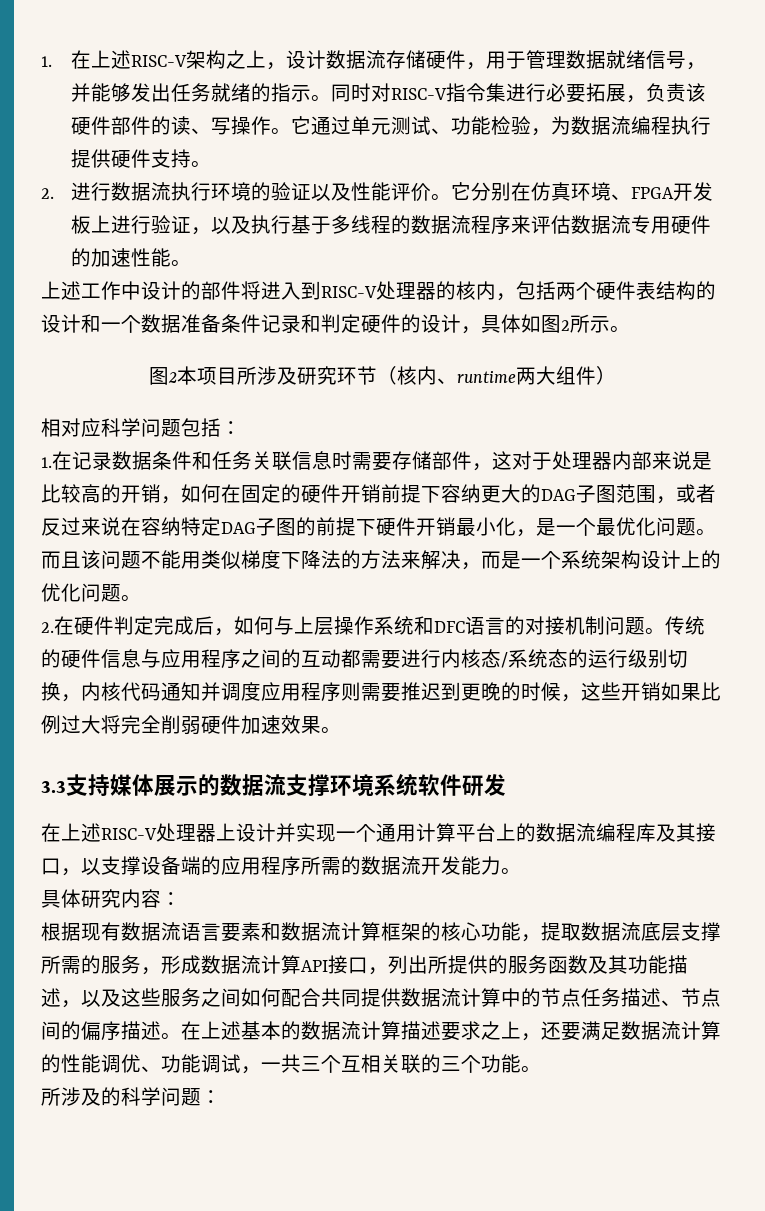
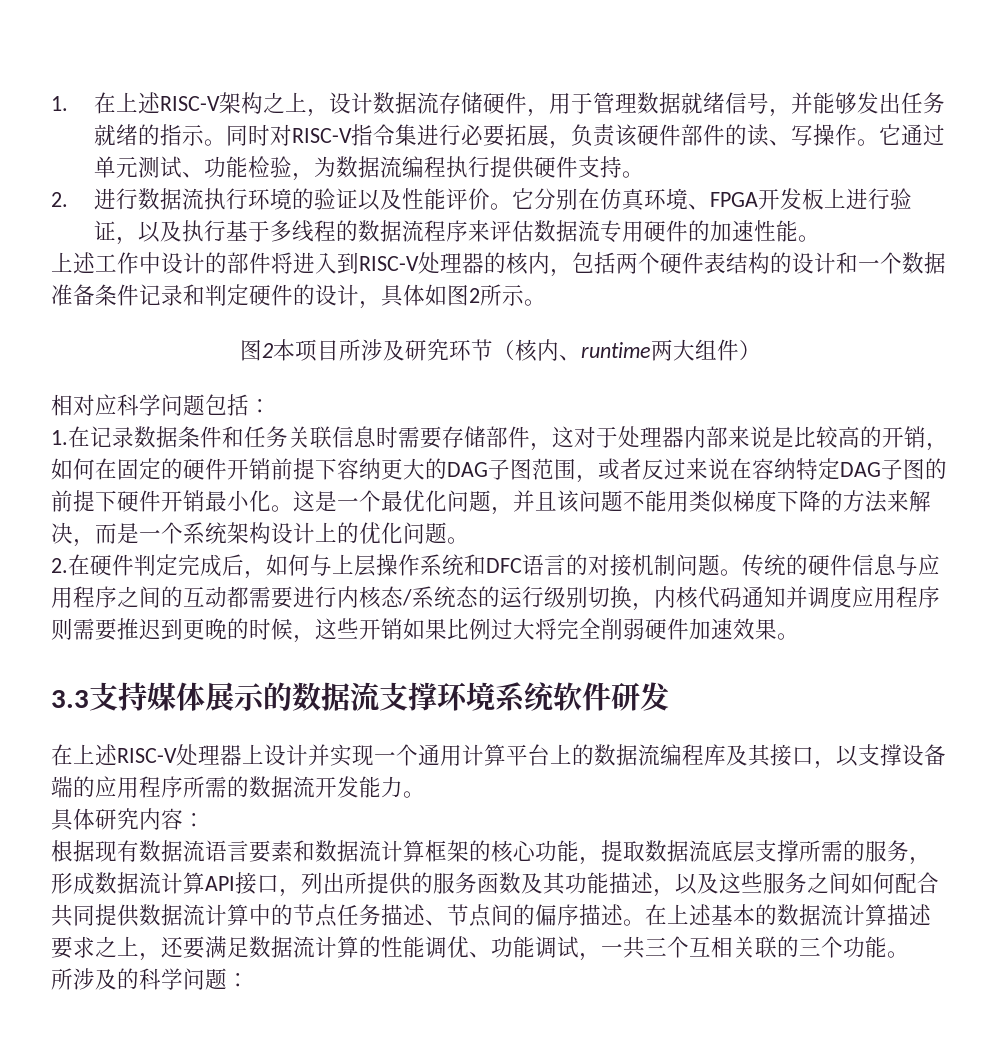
- 1.在记录数据条件和任务关联信息时需要存储部件，这对于处理器内部来说是比较高的开销，如何在固定的硬件开销前提下容纳更大的DAG子图范围，或者反过来说在容纳特定DAG子图的前提下硬件开销最小化，是一个最优化问题。而且该问题不能用类似梯度下降法的方法来解决，而是一个系统架构设计上的优化问题。
+ 1.在记录数据条件和任务关联信息时需要存储部件，这对于处理器内部来说是比较高的开销，如何在固定的硬件开销前提下容纳更大的DAG子图范围，或者反过来说在容纳特定DAG子图的前提下硬件开销最小化。这是一个最优化问题，并且该问题不能用类似梯度下降的方法来解决，而是一个系统架构设计上的优化问题。

